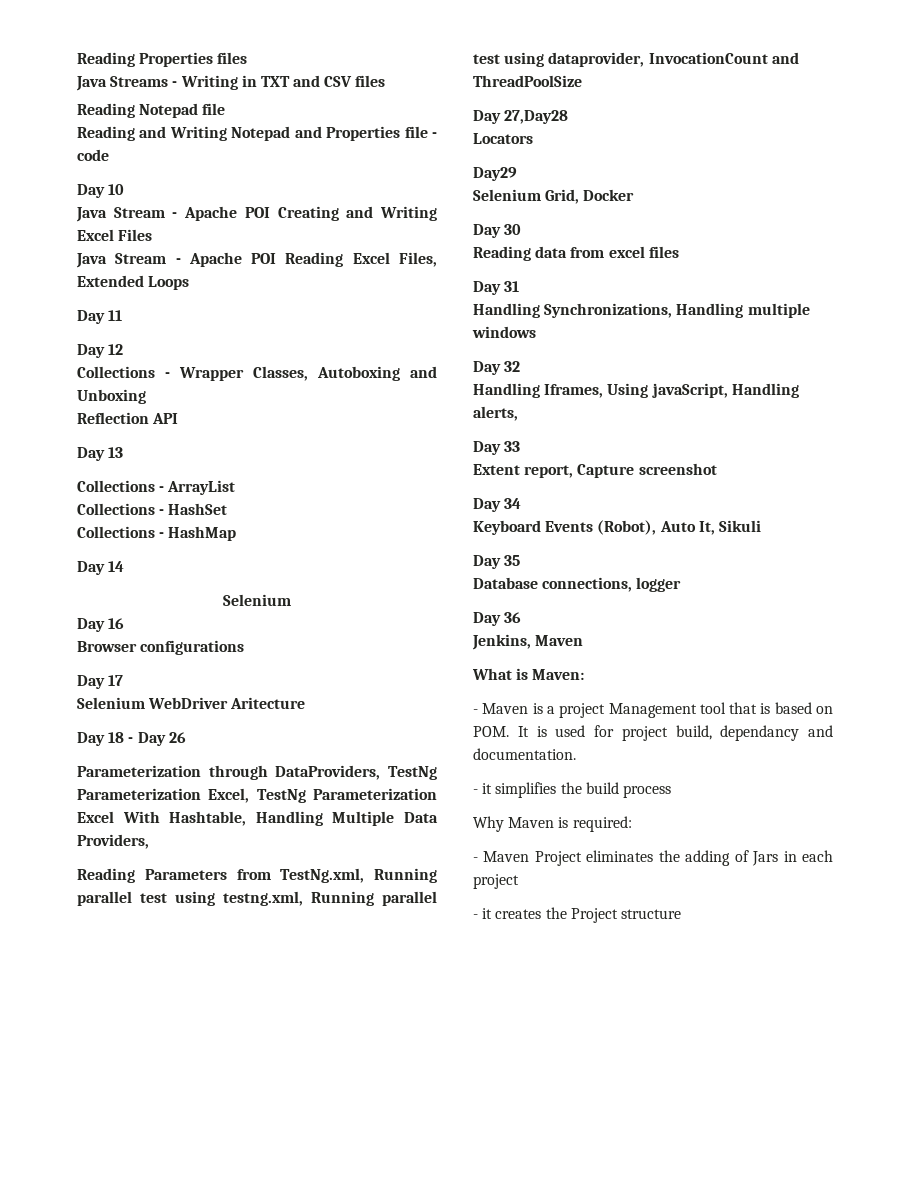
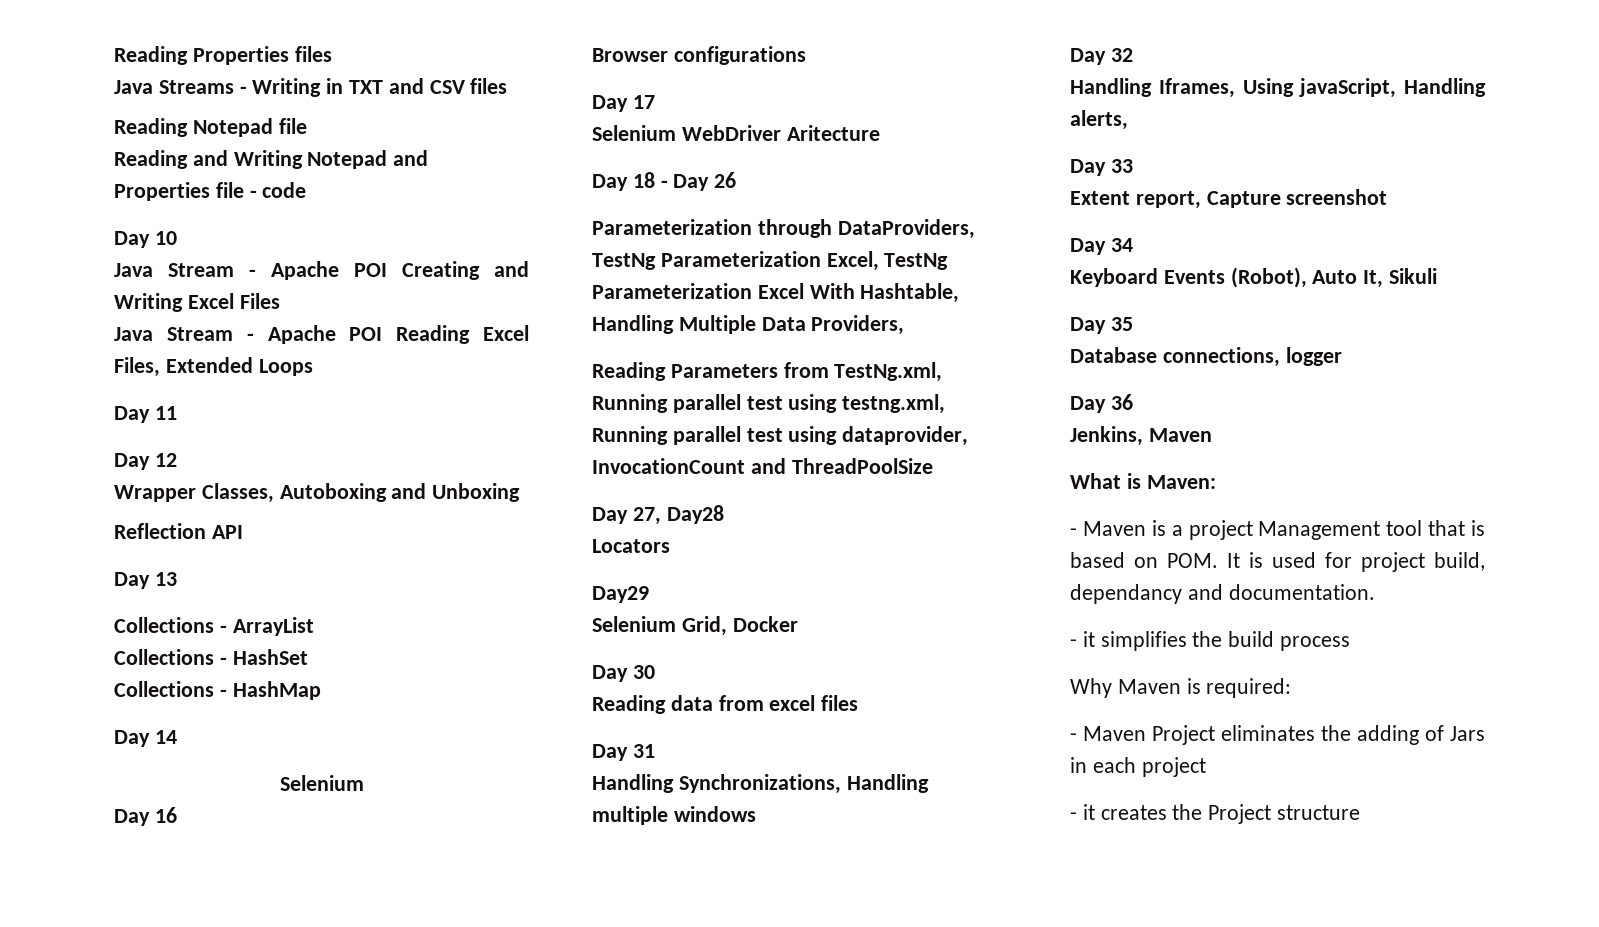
- Collections - Wrapper Classes, Autoboxing and Unboxing
+ Wrapper Classes, Autoboxing and Unboxing
- Day 27,Day28
+ Day 27, Day28

